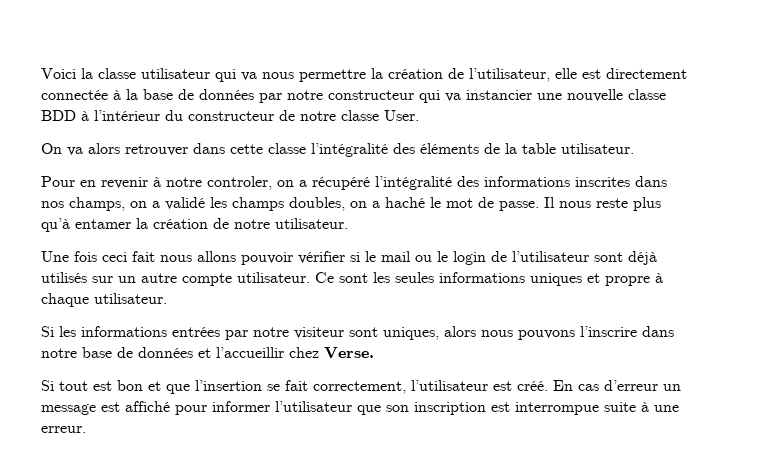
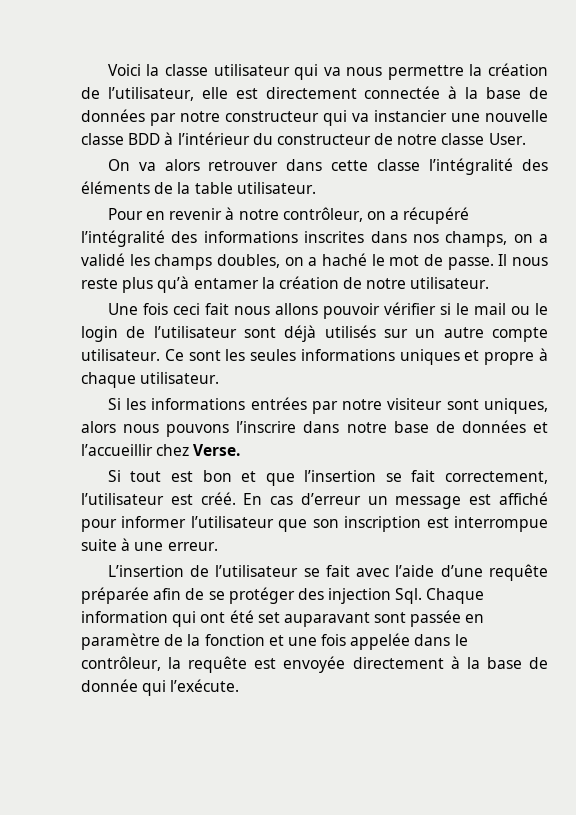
- Pour en revenir à notre controler, on a récupéré l’intégralité des informations inscrites dans nos champs, on a validé les champs doubles, on a haché le mot de passe.
+ Pour en revenir à notre contrôleur, on a récupéré l’intégralité des informations inscrites dans nos champs, on a validé les champs doubles, on a haché le mot de passe.
+ L’insertion de l’utilisateur se fait avec l’aide d’une requête préparée afin de se protéger des injection Sql. Chaque information qui ont été set auparavant sont passée en paramètre de la fonction et une fois appelée dans le contrôleur, la requête est envoyée directement à la base de donnée qui l’exécute.

